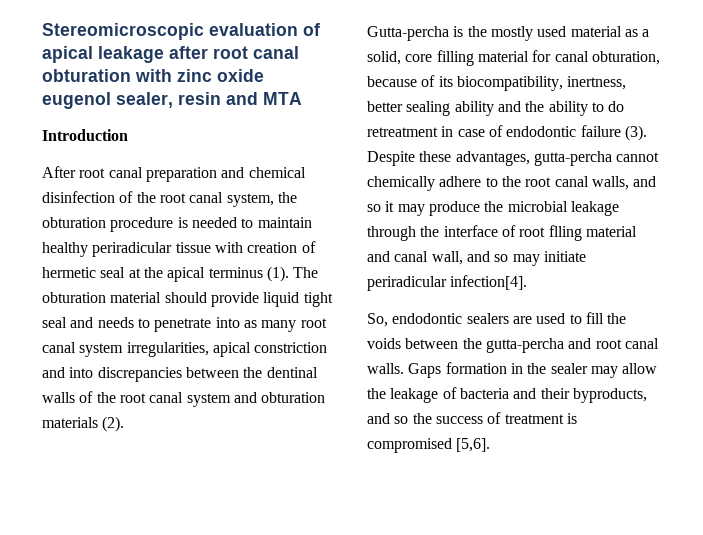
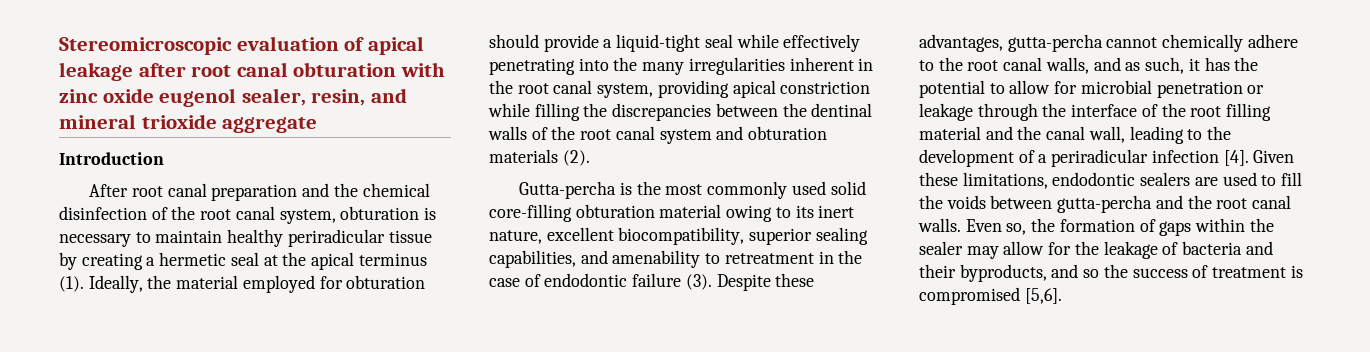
- Stereomicroscopic evaluation of apical leakage after root canal obturation with zinc oxide eugenol sealer, resin and MTA
+ Stereomicroscopic evaluation of apical leakage after root canal obturation with zinc oxide eugenol sealer, resin, and mineral trioxide aggregate
- After root canal preparation and chemical disinfection of the root canal system, the obturation procedure is needed to maintain healthy periradicular tissue with creation of hermetic seal at the apical terminus (1).
+ After root canal preparation and the chemical disinfection of the root canal system, obturation is necessary to maintain healthy periradicular tissue by creating a hermetic seal at the apical terminus (1).
- The obturation material should provide liquid tight seal and needs to penetrate into as many root canal system irregularities, apical constriction and into discrepancies between the dentinal walls of the root canal system and obturation materials (2).
+ Ideally, the material employed for obturation should provide a liquid-tight seal while effectively penetrating into the many irregularities inherent in the root canal system, providing apical constriction while filling the discrepancies between the dentinal walls of the root canal system and obturation materials (2).
- Gutta-percha is the mostly used material as a solid, core filling material for canal obturation, because of its biocompatibility, inertness, better sealing ability and the ability to do retreatment in case of endodontic failure (3).
+ Gutta-percha is the most commonly used solid core-filling obturation material owing to its inert nature, excellent biocompatibility, superior sealing capabilities, and amenability to retreatment in the case of endodontic failure (3).
- Despite these advantages, gutta-percha cannot chemically adhere to the root canal walls, and so it may produce the microbial leakage through the interface of root flling material and canal wall, and so may initiate periradicular infection[4].
- So, endodontic sealers are used to fill the voids between the gutta-percha and root canal walls.
+ Despite these advantages, gutta-percha cannot chemically adhere to the root canal walls, and as such, it has the potential to allow for microbial penetration or leakage through the interface of the root filling material and the canal wall, leading to the development of a periradicular infection [4]. Given these limitations, endodontic sealers are used to fill the voids between gutta-percha and the root canal walls.
- Gaps formation in the sealer may allow the leakage of bacteria and their byproducts, and so the success of treatment is compromised [5,6].
+ Even so, the formation of gaps within the sealer may allow for the leakage of bacteria and their byproducts, and so the success of treatment is compromised [5,6].

